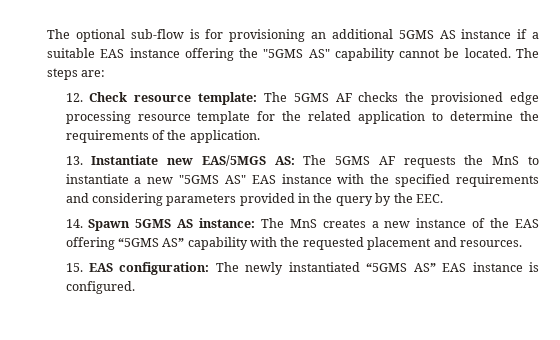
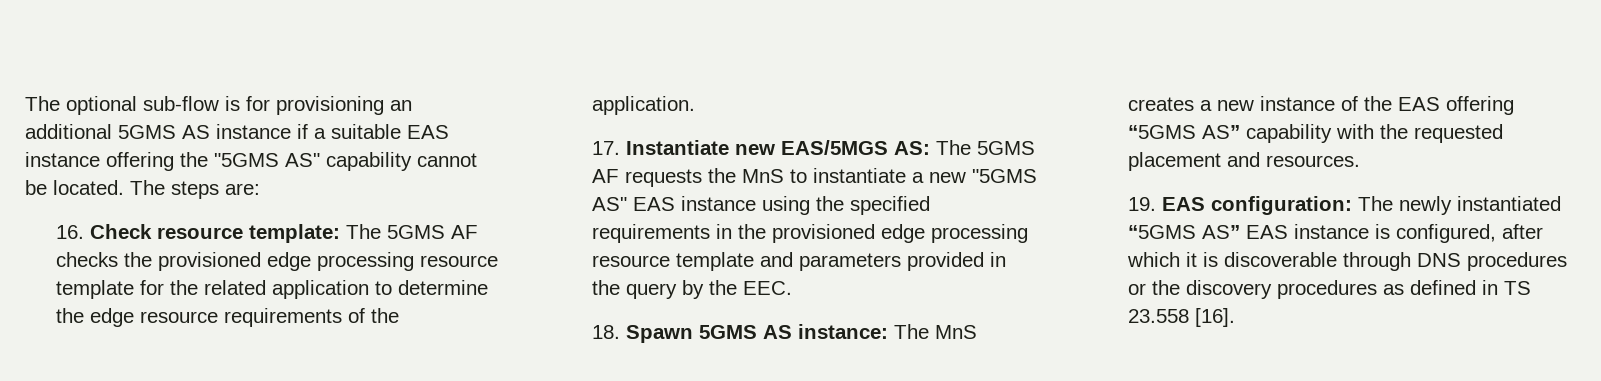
- 12. Check resource template: The 5GMS AF checks the provisioned edge processing resource template for the related application to determine the requirements of the application.
+ 16. Check resource template: The 5GMS AF checks the provisioned edge processing resource template for the related application to determine the edge resource requirements of the application.
- 13. Instantiate new EAS/5MGS AS: The 5GMS AF requests the MnS to instantiate a new "5GMS AS" EAS instance with the specified requirements and considering parameters provided in the query by the EEC.
+ 17. Instantiate new EAS/5MGS AS: The 5GMS AF requests the MnS to instantiate a new "5GMS AS" EAS instance using the specified requirements in the provisioned edge processing resource template and parameters provided in the query by the EEC.
- 14. Spawn 5GMS AS instance: The MnS creates a new instance of the EAS offering “5GMS AS” capability with the requested placement and resources.
+ 18. Spawn 5GMS AS instance: The MnS creates a new instance of the EAS offering “5GMS AS” capability with the requested placement and resources.
- 15. EAS configuration: The newly instantiated “5GMS AS” EAS instance is configured.
+ 19. EAS configuration: The newly instantiated “5GMS AS” EAS instance is configured, after which it is discoverable through DNS procedures or the discovery procedures as defined in TS 23.558 [16].

